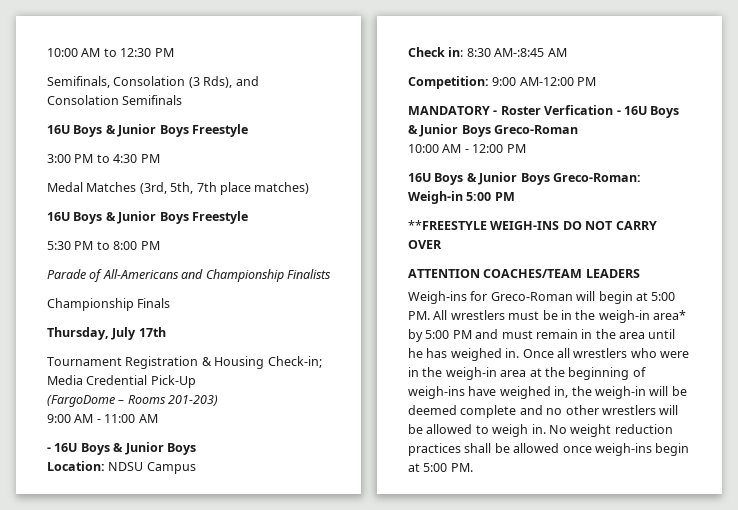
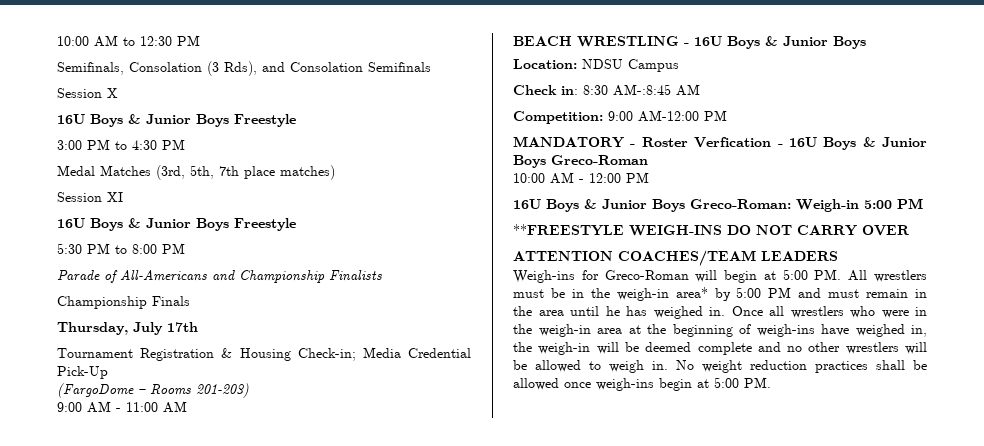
+ Session X
+ Session XI
  9:00 AM - 11:00 AM
- - 16U Boys & Junior Boys
+ BEACH WRESTLING - 16U Boys & Junior Boys

